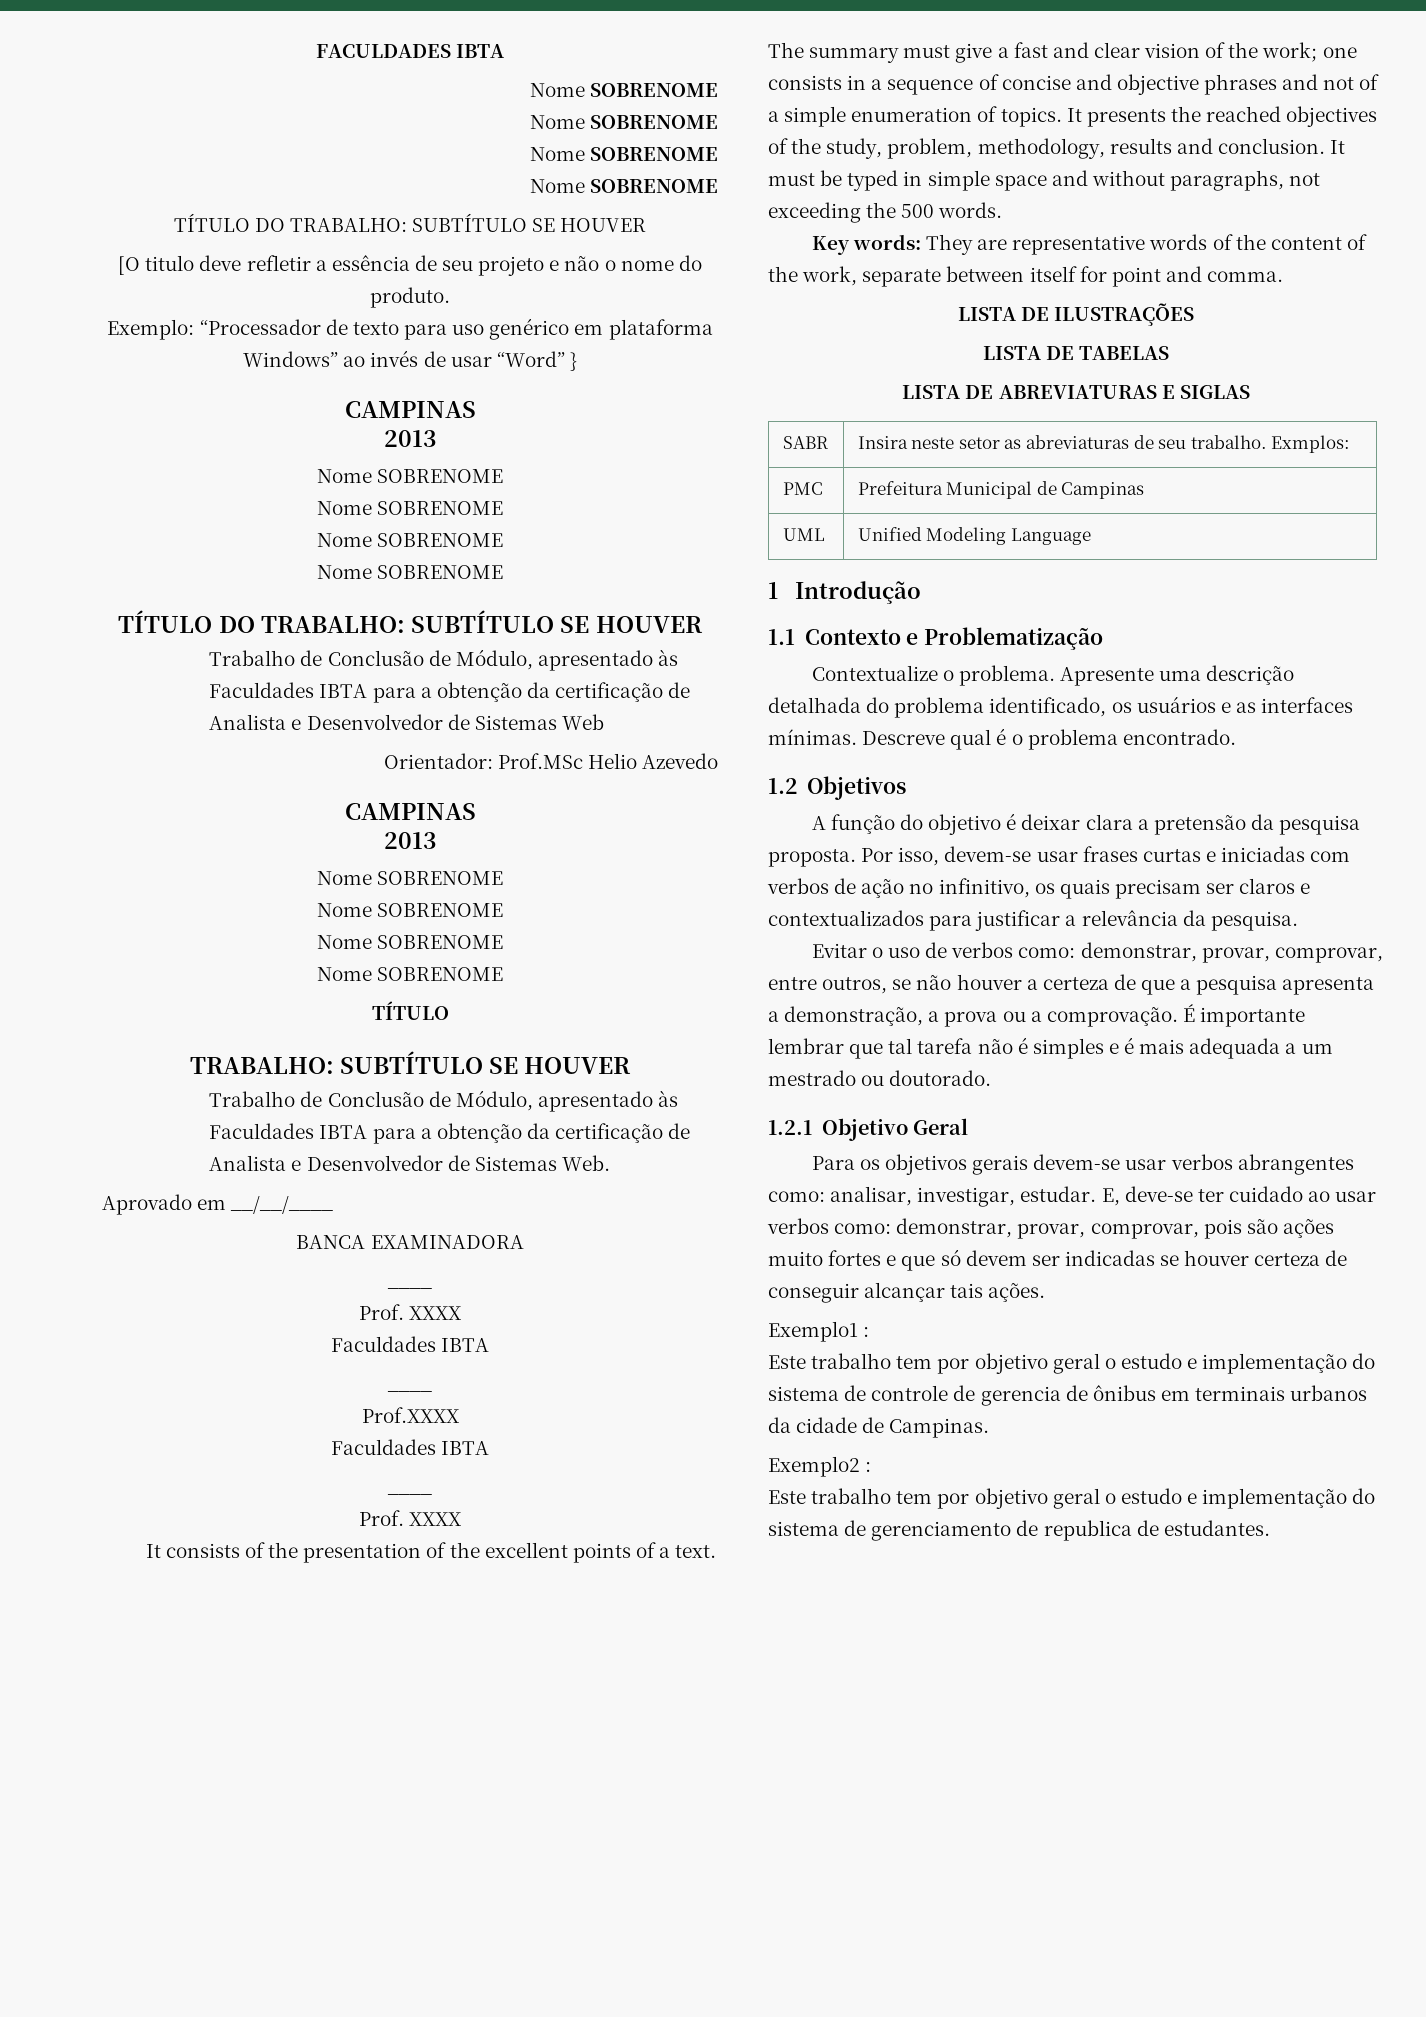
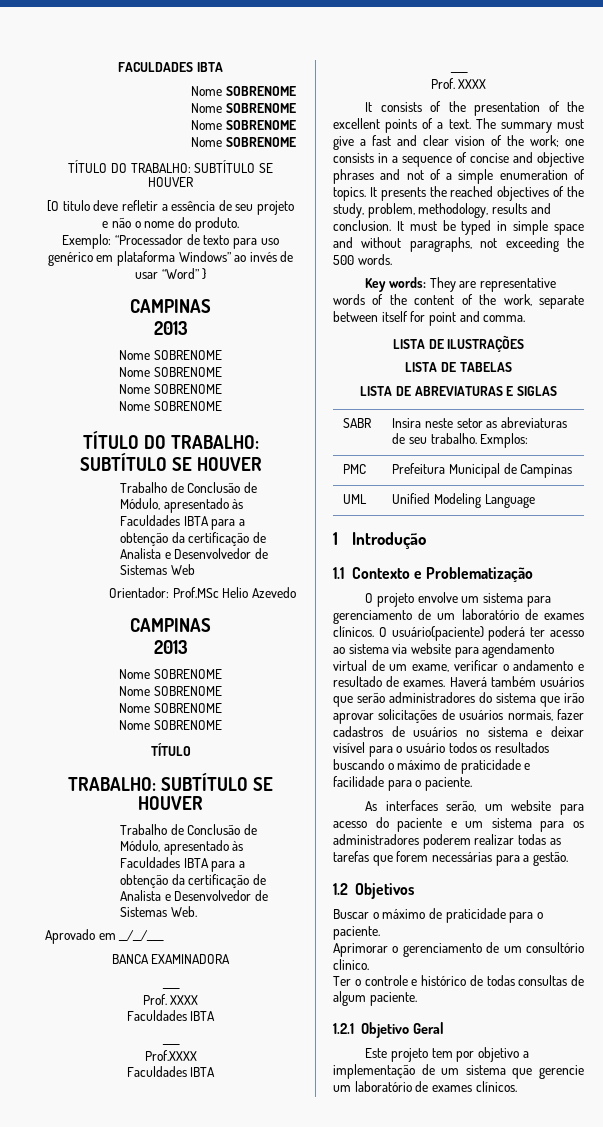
- Contextualize o problema. Apresente uma descrição detalhada do problema identificado, os usuários e as interfaces mínimas. Descreve qual é o problema encontrado.
+ O projeto envolve um sistema para gerenciamento de um laboratório de exames clínicos. O usuário(paciente) poderá ter acesso ao sistema via website para agendamento virtual de um exame, verificar o andamento e resultado de exames. Haverá também usuários que serão administradores do sistema que irão aprovar solicitações de usuários normais, fazer cadastros de usuários no sistema e deixar visível para o usuário todos os resultados buscando o máximo de praticidade e facilidade para o paciente.
+ As interfaces serão, um website para acesso do paciente e um sistema para os administradores poderem realizar todas as tarefas que forem necessárias para a gestão.
  1.2 Objetivos
- A função do objetivo é deixar clara a pretensão da pesquisa proposta. Por isso, devem-se usar frases curtas e iniciadas com verbos de ação no infinitivo, os quais precisam ser claros e contextualizados para justificar a relevância da pesquisa.
- Evitar o uso de verbos como: demonstrar, provar, comprovar, entre outros, se não houver a certeza de que a pesquisa apresenta a demonstração, a prova ou a comprovação. É importante lembrar que tal tarefa não é simples e é mais adequada a um mestrado ou doutorado.
+ Buscar o máximo de praticidade para o paciente.
+ Aprimorar o gerenciamento de um consultório clinico.
+ Ter o controle e histórico de todas consultas de algum paciente.
  1.2.1 Objetivo Geral
- Para os objetivos gerais devem-se usar verbos abrangentes como: analisar, investigar, estudar. E, deve-se ter cuidado ao usar verbos como: demonstrar, provar, comprovar, pois são ações muito fortes e que só devem ser indicadas se houver certeza de conseguir alcançar tais ações.
- Exemplo1 :
- Este trabalho tem por objetivo geral o estudo e implementação do sistema de controle de gerencia de ônibus em terminais urbanos da cidade de Campinas.
- Exemplo2 :
- Este trabalho tem por objetivo geral o estudo e implementação do sistema de gerenciamento de republica de estudantes.
+ Este projeto tem por objetivo a implementação de um sistema que gerencie um laboratório de exames clínicos.

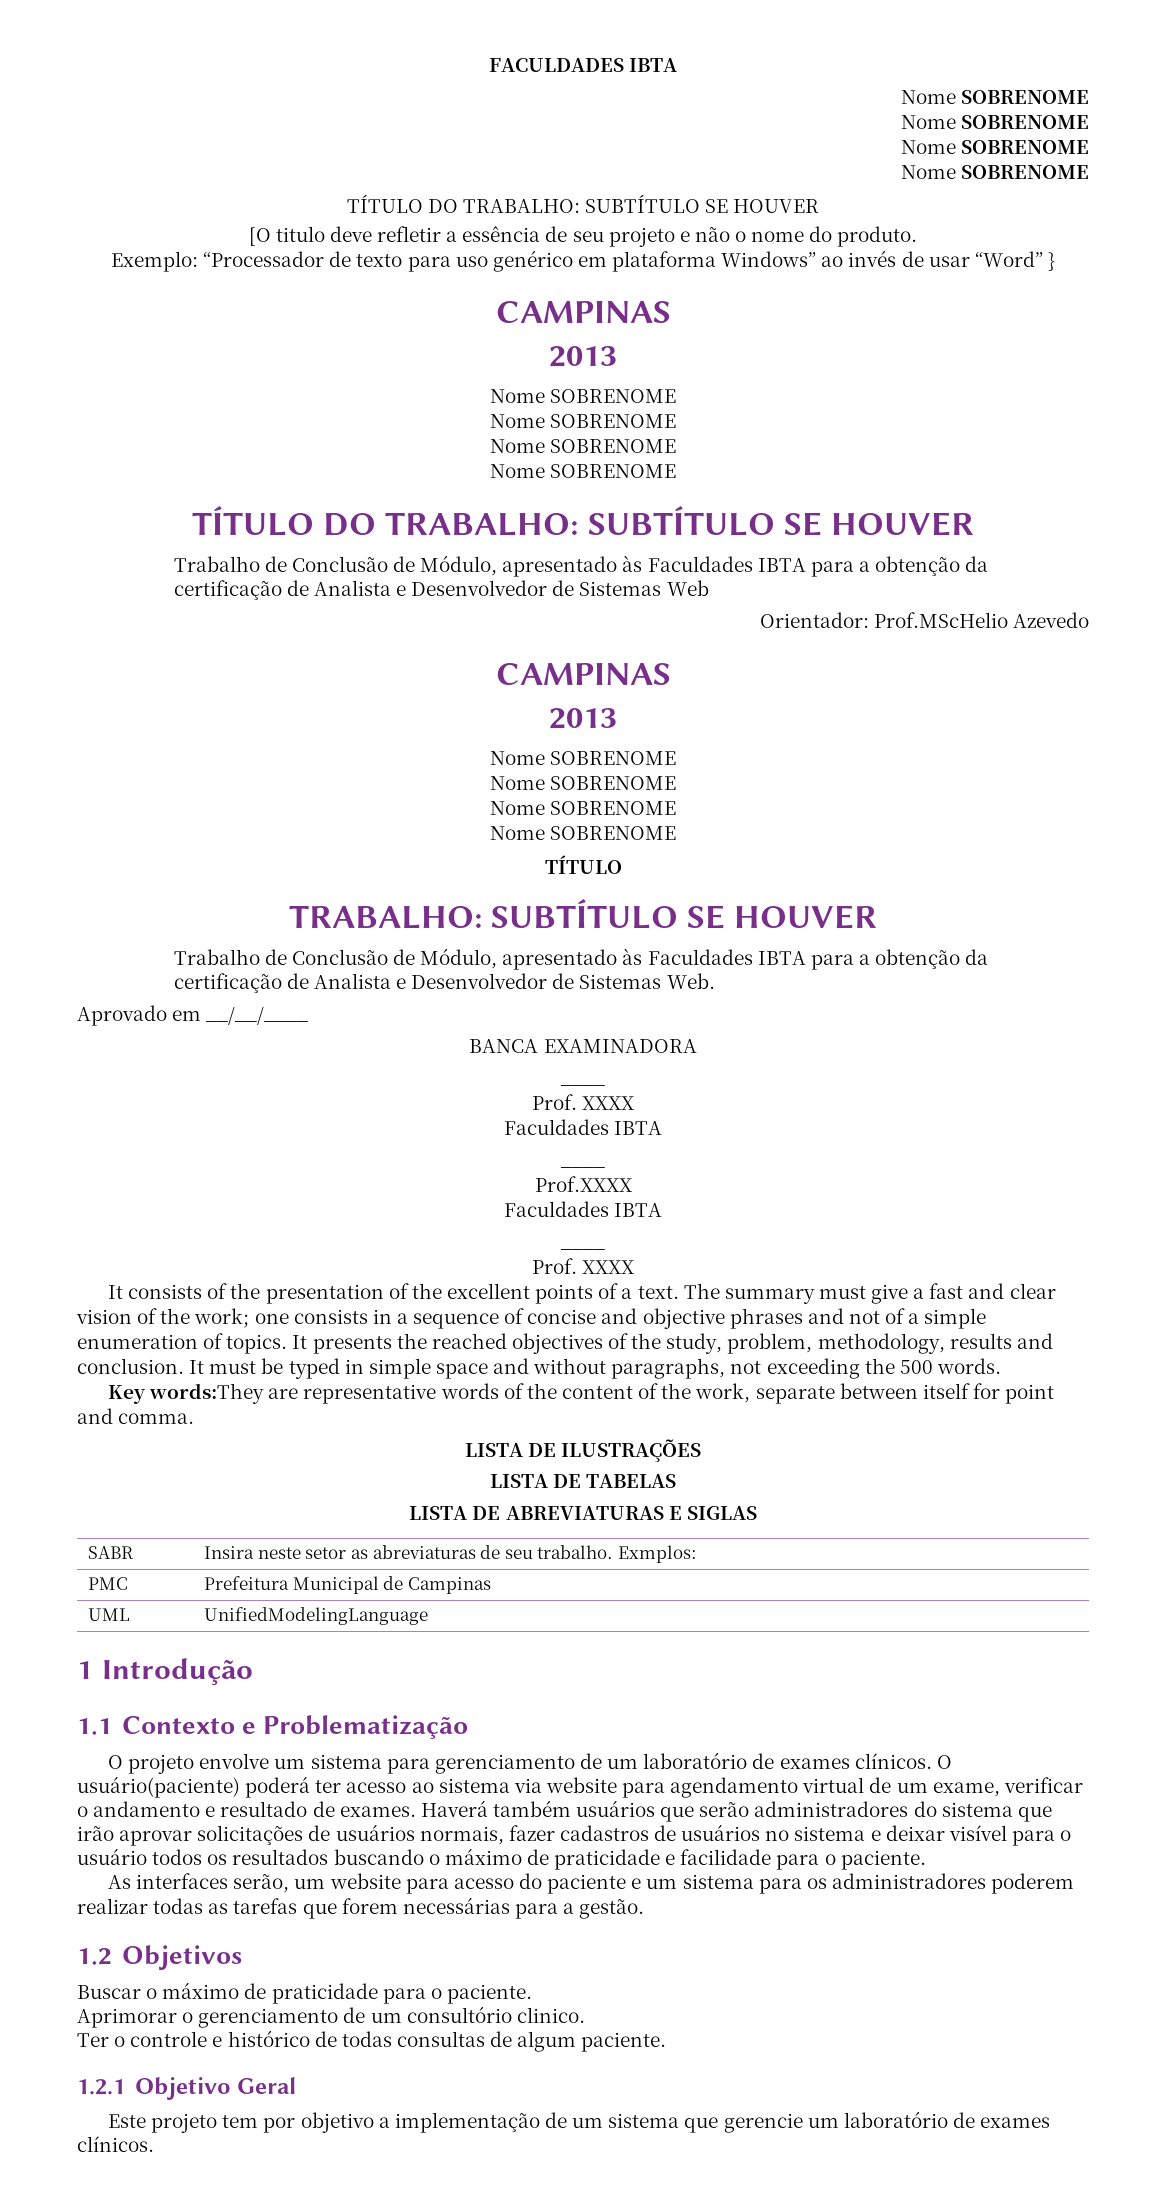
- Orientador: Prof.MSc Helio Azevedo
+ Orientador: Prof.MScHelio Azevedo
- Key words: They are representative words of the content of the work, separate between itself for point and comma.
+ Key words:They are representative words of the content of the work, separate between itself for point and comma.
- UML | Unified Modeling Language
+ UML | UnifiedModelingLanguage

